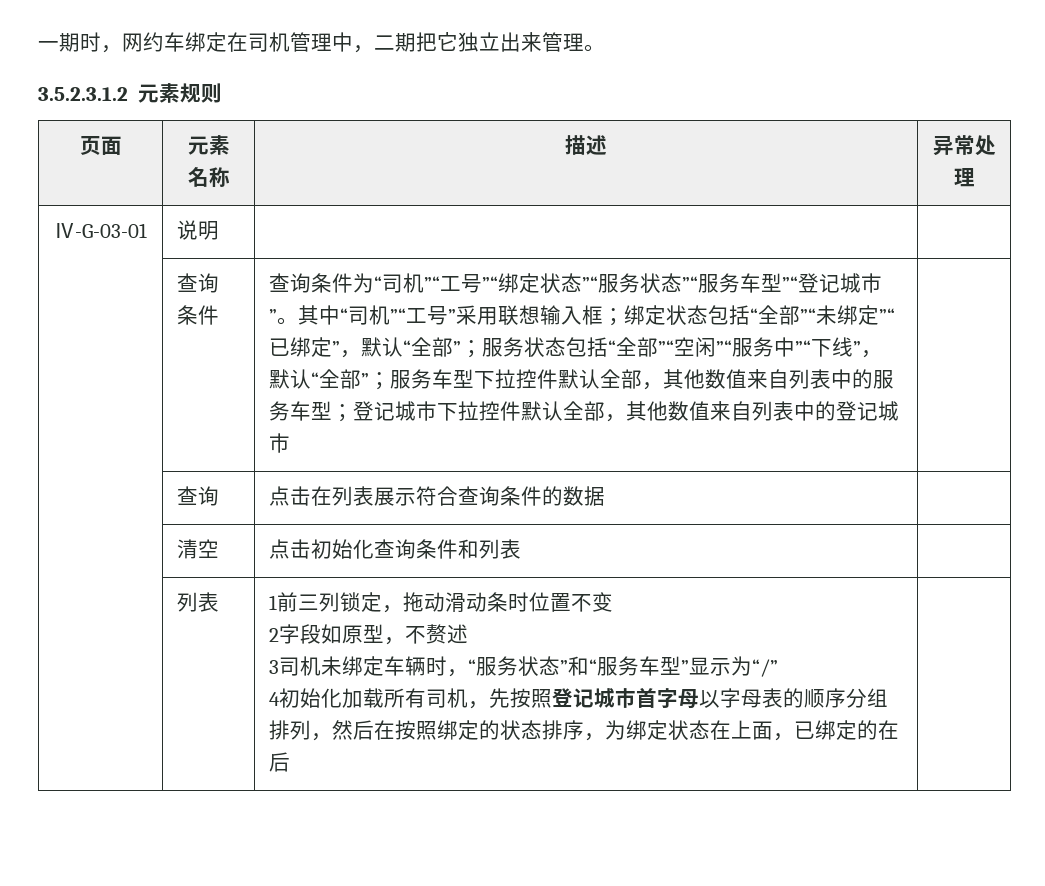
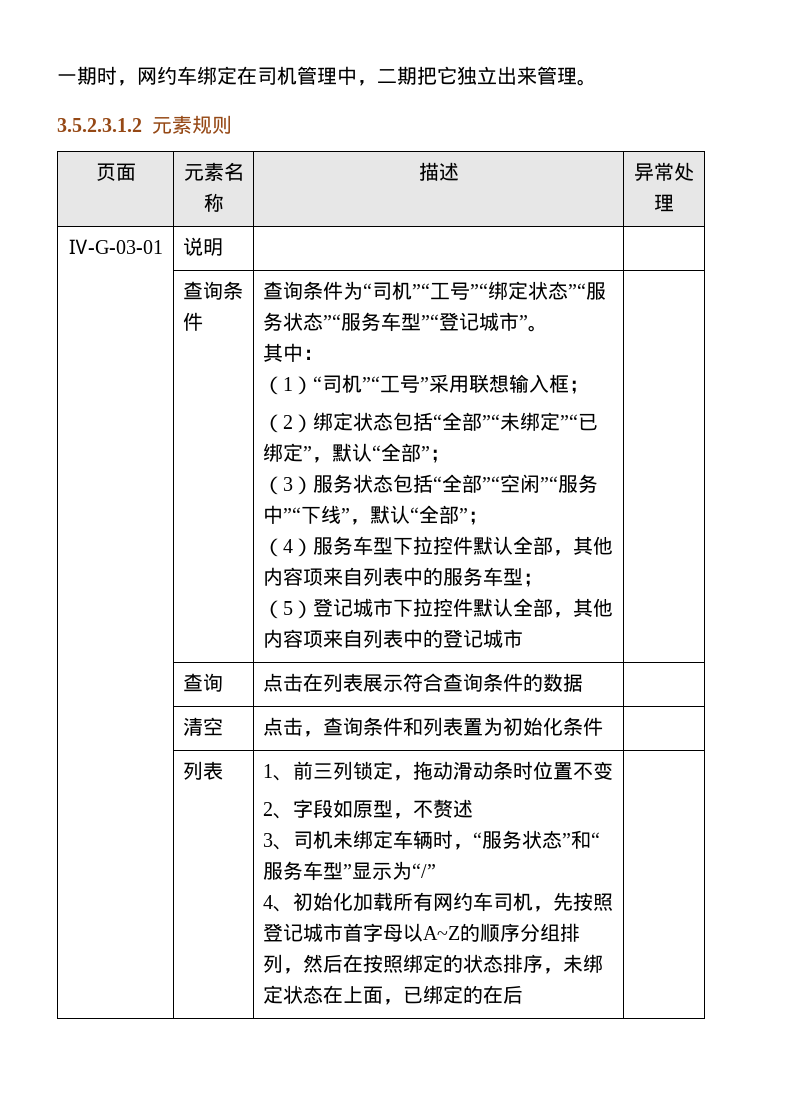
- 查询条件为“司机”“工号”“绑定状态”“服务状态”“服务车型”“登记城市”。其中“司机”“工号”采用联想输入框；绑定状态包括“全部”“未绑定”“已绑定”，默认“全部”；服务状态包括“全部”“空闲”“服务中”“下线”，默认“全部”；服务车型下拉控件默认全部，其他数值来自列表中的服务车型；登记城市下拉控件默认全部，其他数值来自列表中的登记城市
+ 查询条件为“司机”“工号”“绑定状态”“服务状态”“服务车型”“登记城市”。
+ 其中：
+ （1）“司机”“工号”采用联想输入框；
+ （2）绑定状态包括“全部”“未绑定”“已绑定”，默认“全部”；
+ （3）服务状态包括“全部”“空闲”“服务中”“下线”，默认“全部”；
+ （4）服务车型下拉控件默认全部，其他内容项来自列表中的服务车型；
+ （5）登记城市下拉控件默认全部，其他内容项来自列表中的登记城市
- | 清空 | 点击初始化查询条件和列表 |
+ | 清空 | 点击，查询条件和列表置为初始化条件 |
- 1前三列锁定，拖动滑动条时位置不变
+ 1、前三列锁定，拖动滑动条时位置不变
- 2字段如原型，不赘述
+ 2、字段如原型，不赘述
- 3司机未绑定车辆时，“服务状态”和“服务车型”显示为“/”
+ 3、司机未绑定车辆时，“服务状态”和“服务车型”显示为“/”
- 4初始化加载所有司机，先按照登记城市首字母以字母表的顺序分组排列，然后在按照绑定的状态排序，为绑定状态在上面，已绑定的在后
+ 4、初始化加载所有网约车司机，先按照登记城市首字母以A~Z的顺序分组排列，然后在按照绑定的状态排序，未绑定状态在上面，已绑定的在后

